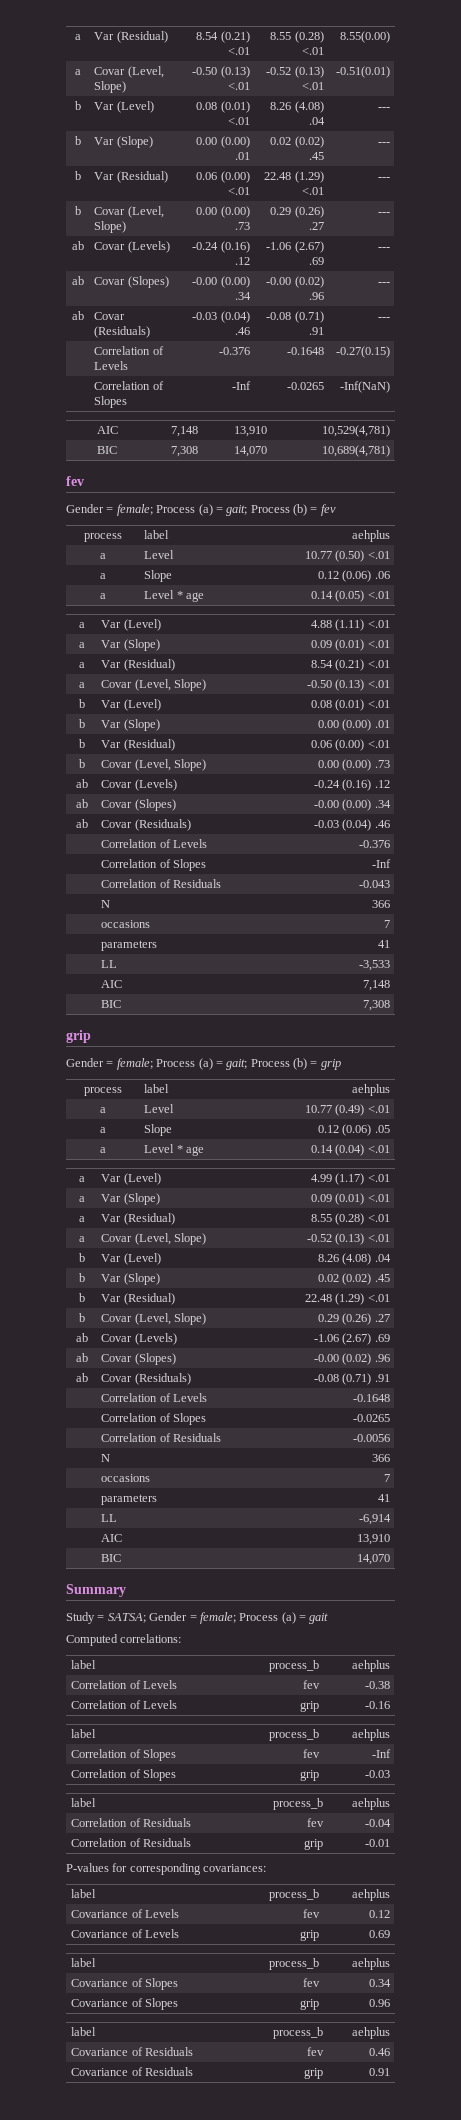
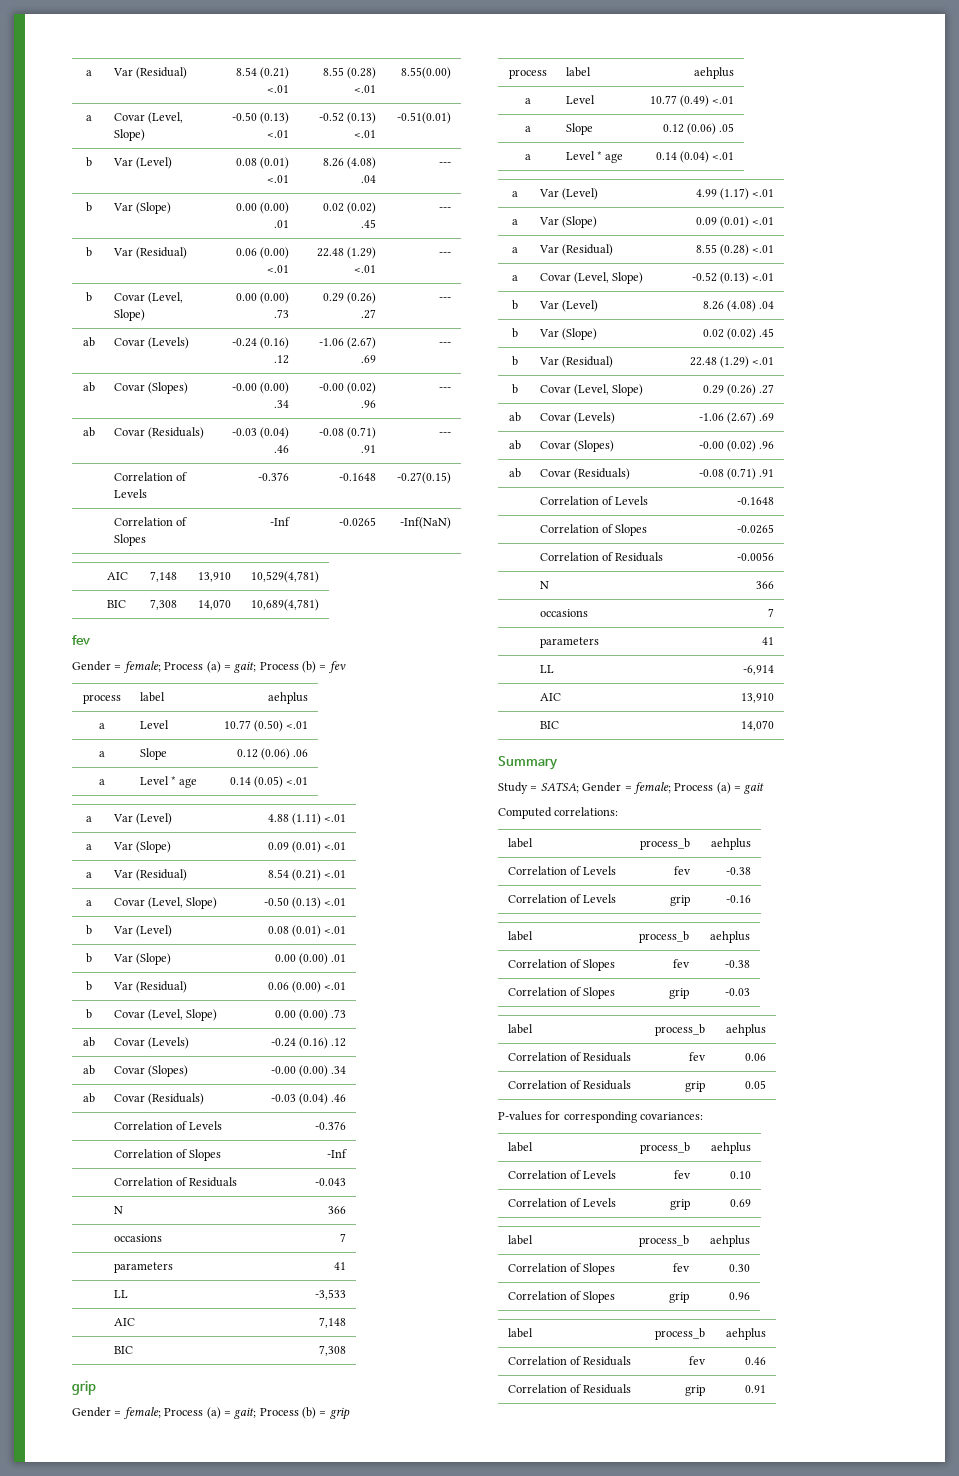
- Correlation of Slopes | fev | -Inf
+ Correlation of Slopes | fev | -0.38
- Correlation of Residuals | fev | -0.04
- Correlation of Residuals | grip | -0.01
+ Correlation of Residuals | fev | 0.06
+ Correlation of Residuals | grip | 0.05
- Covariance of Levels | fev | 0.12
- Covariance of Levels | grip | 0.69
+ Correlation of Levels | fev | 0.10
+ Correlation of Levels | grip | 0.69
- Covariance of Slopes | fev | 0.34
- Covariance of Slopes | grip | 0.96
+ Correlation of Slopes | fev | 0.30
+ Correlation of Slopes | grip | 0.96
- Covariance of Residuals | fev | 0.46
+ Correlation of Residuals | fev | 0.46
- Covariance of Residuals | grip | 0.91
+ Correlation of Residuals | grip | 0.91

